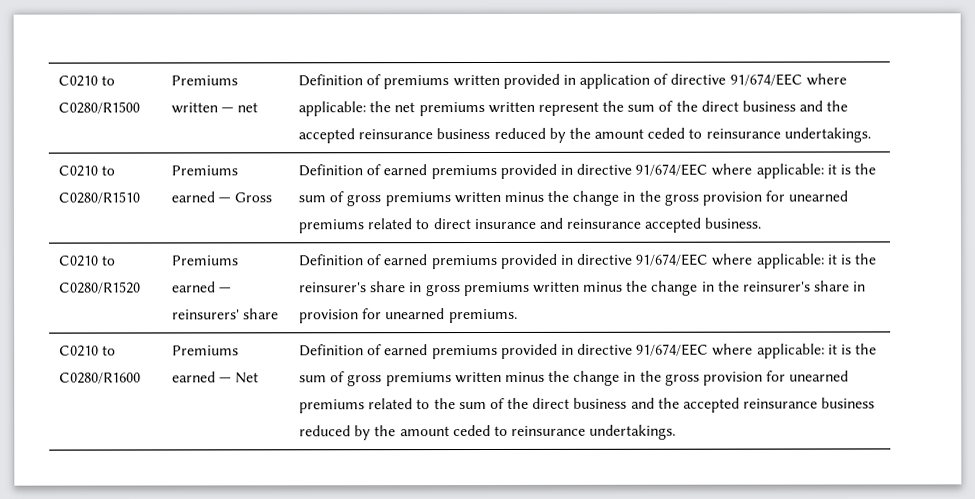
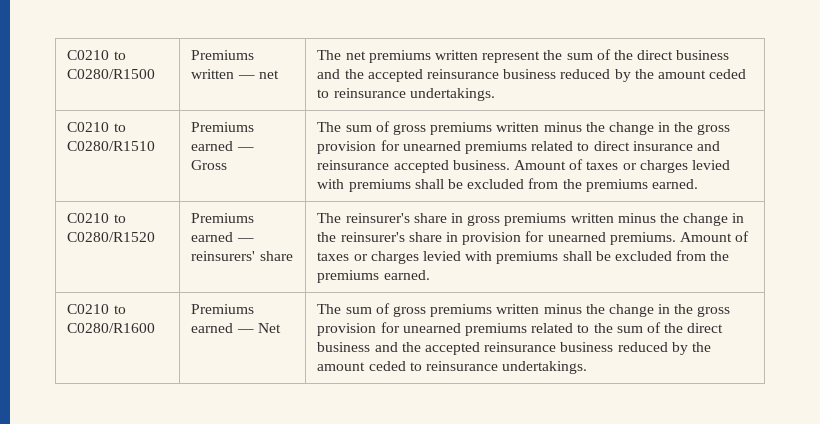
- Definition of premiums written provided in application of directive 91/674/EEC where applicable: the net premiums written represent the sum of the direct business and the accepted reinsurance business reduced by the amount ceded to reinsurance undertakings.
+ The net premiums written represent the sum of the direct business and the accepted reinsurance business reduced by the amount ceded to reinsurance undertakings.
- Definition of earned premiums provided in directive 91/674/EEC where applicable: it is the sum of gross premiums written minus the change in the gross provision for unearned premiums related to direct insurance and reinsurance accepted business.
+ The sum of gross premiums written minus the change in the gross provision for unearned premiums related to direct insurance and reinsurance accepted business. Amount of taxes or charges levied with premiums shall be excluded from the premiums earned.
- Definition of earned premiums provided in directive 91/674/EEC where applicable: it is the reinsurer's share in gross premiums written minus the change in the reinsurer's share in provision for unearned premiums.
+ The reinsurer's share in gross premiums written minus the change in the reinsurer's share in provision for unearned premiums. Amount of taxes or charges levied with premiums shall be excluded from the premiums earned.
- Definition of earned premiums provided in directive 91/674/EEC where applicable: it is the sum of gross premiums written minus the change in the gross provision for unearned premiums related to the sum of the direct business and the accepted reinsurance business reduced by the amount ceded to reinsurance undertakings.
+ The sum of gross premiums written minus the change in the gross provision for unearned premiums related to the sum of the direct business and the accepted reinsurance business reduced by the amount ceded to reinsurance undertakings.

